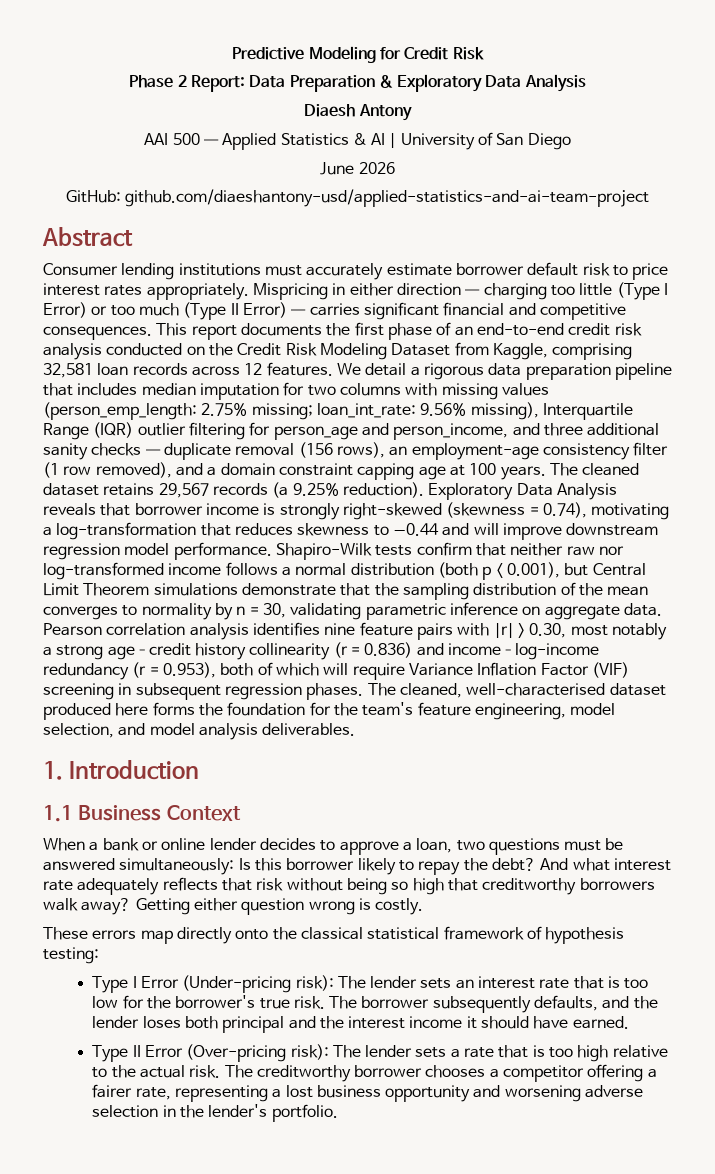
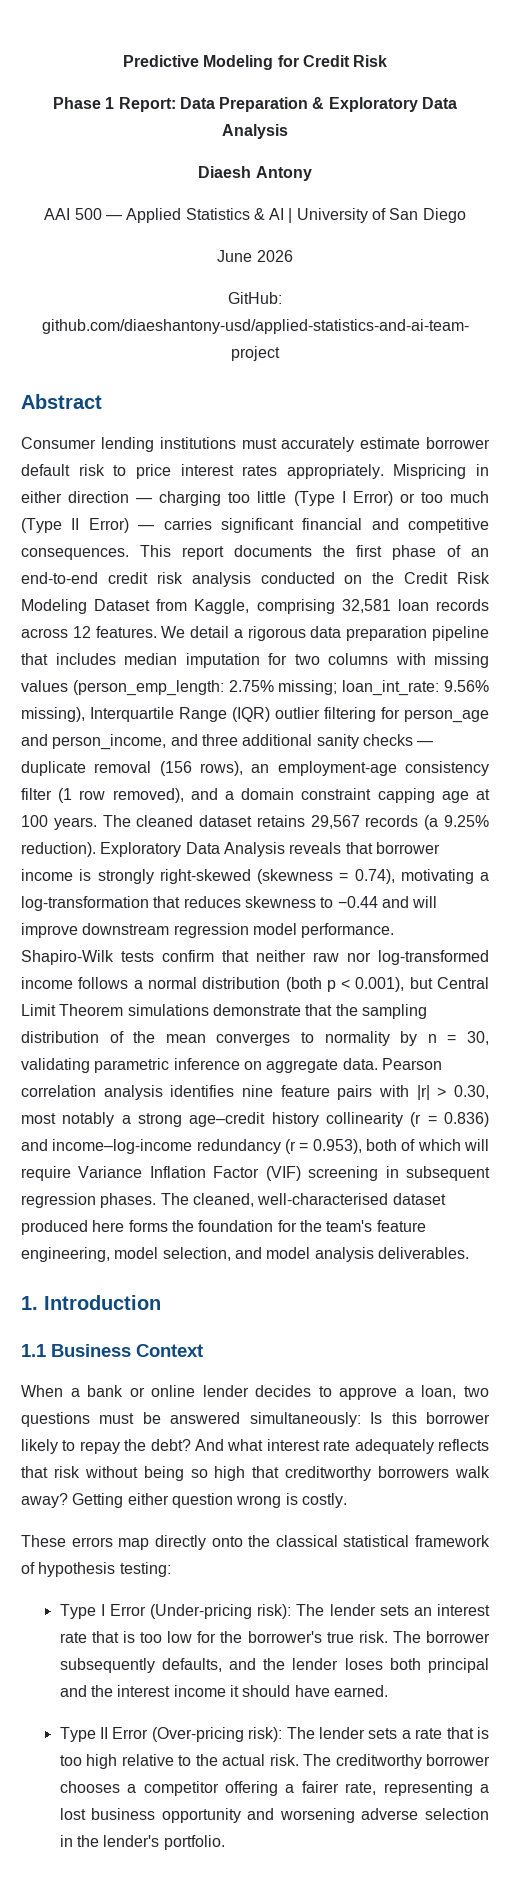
- Phase 2 Report: Data Preparation & Exploratory Data Analysis
+ Phase 1 Report: Data Preparation & Exploratory Data Analysis

